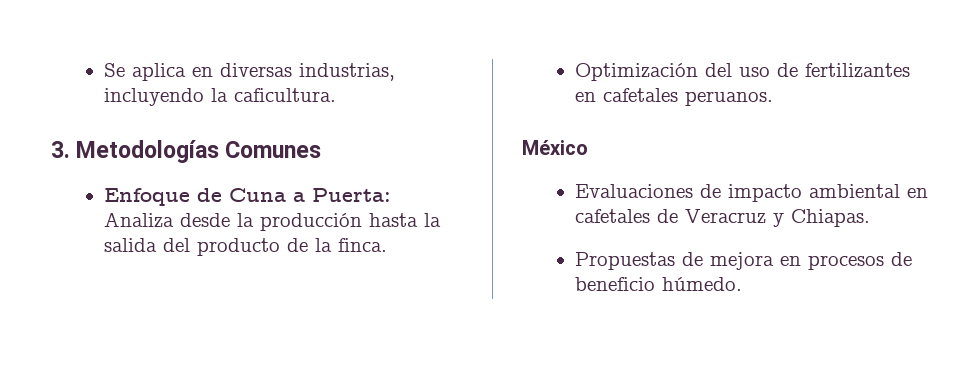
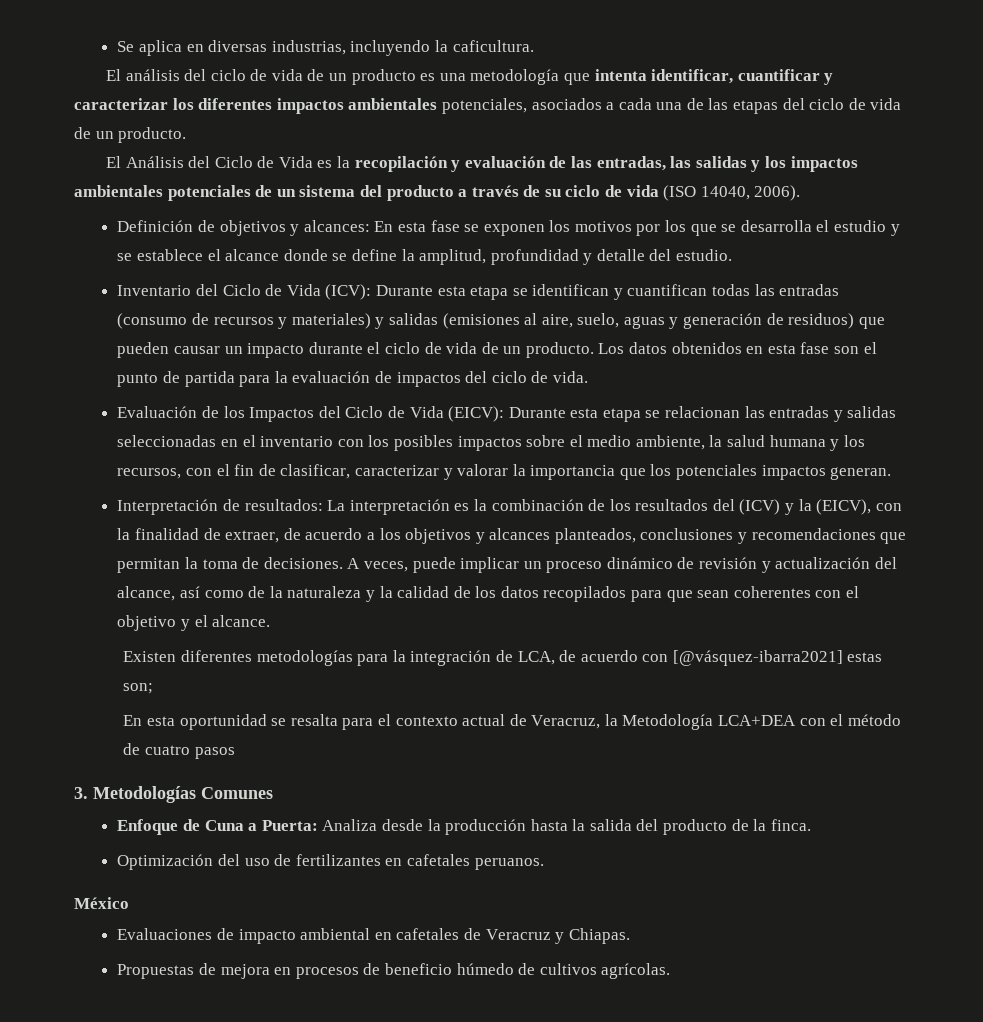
+ El análisis del ciclo de vida de un producto es una metodología que intenta identificar, cuantificar y caracterizar los diferentes impactos ambientales potenciales, asociados a cada una de las etapas del ciclo de vida de un producto.
+ El Análisis del Ciclo de Vida es la recopilación y evaluación de las entradas, las salidas y los impactos ambientales potenciales de un sistema del producto a través de su ciclo de vida (ISO 14040, 2006).
+ Definición de objetivos y alcances: En esta fase se exponen los motivos por los que se desarrolla el estudio y se establece el alcance donde se define la amplitud, profundidad y detalle del estudio.
+ Inventario del Ciclo de Vida (ICV): Durante esta etapa se identifican y cuantifican todas las entradas (consumo de recursos y materiales) y salidas (emisiones al aire, suelo, aguas y generación de residuos) que pueden causar un impacto durante el ciclo de vida de un producto. Los datos obtenidos en esta fase son el punto de partida para la evaluación de impactos del ciclo de vida.
+ Evaluación de los Impactos del Ciclo de Vida (EICV): Durante esta etapa se relacionan las entradas y salidas seleccionadas en el inventario con los posibles impactos sobre el medio ambiente, la salud humana y los recursos, con el fin de clasificar, caracterizar y valorar la importancia que los potenciales impactos generan.
+ Interpretación de resultados: La interpretación es la combinación de los resultados del (ICV) y la (EICV), con la finalidad de extraer, de acuerdo a los objetivos y alcances planteados, conclusiones y recomendaciones que permitan la toma de decisiones. A veces, puede implicar un proceso dinámico de revisión y actualización del alcance, así como de la naturaleza y la calidad de los datos recopilados para que sean coherentes con el objetivo y el alcance.
+ Existen diferentes metodologías para la integración de LCA, de acuerdo con [@vásquez-ibarra2021] estas son;
+ En esta oportunidad se resalta para el contexto actual de Veracruz, la Metodología LCA+DEA con el método de cuatro pasos
- Propuestas de mejora en procesos de beneficio húmedo.
+ Propuestas de mejora en procesos de beneficio húmedo de cultivos agrícolas.

